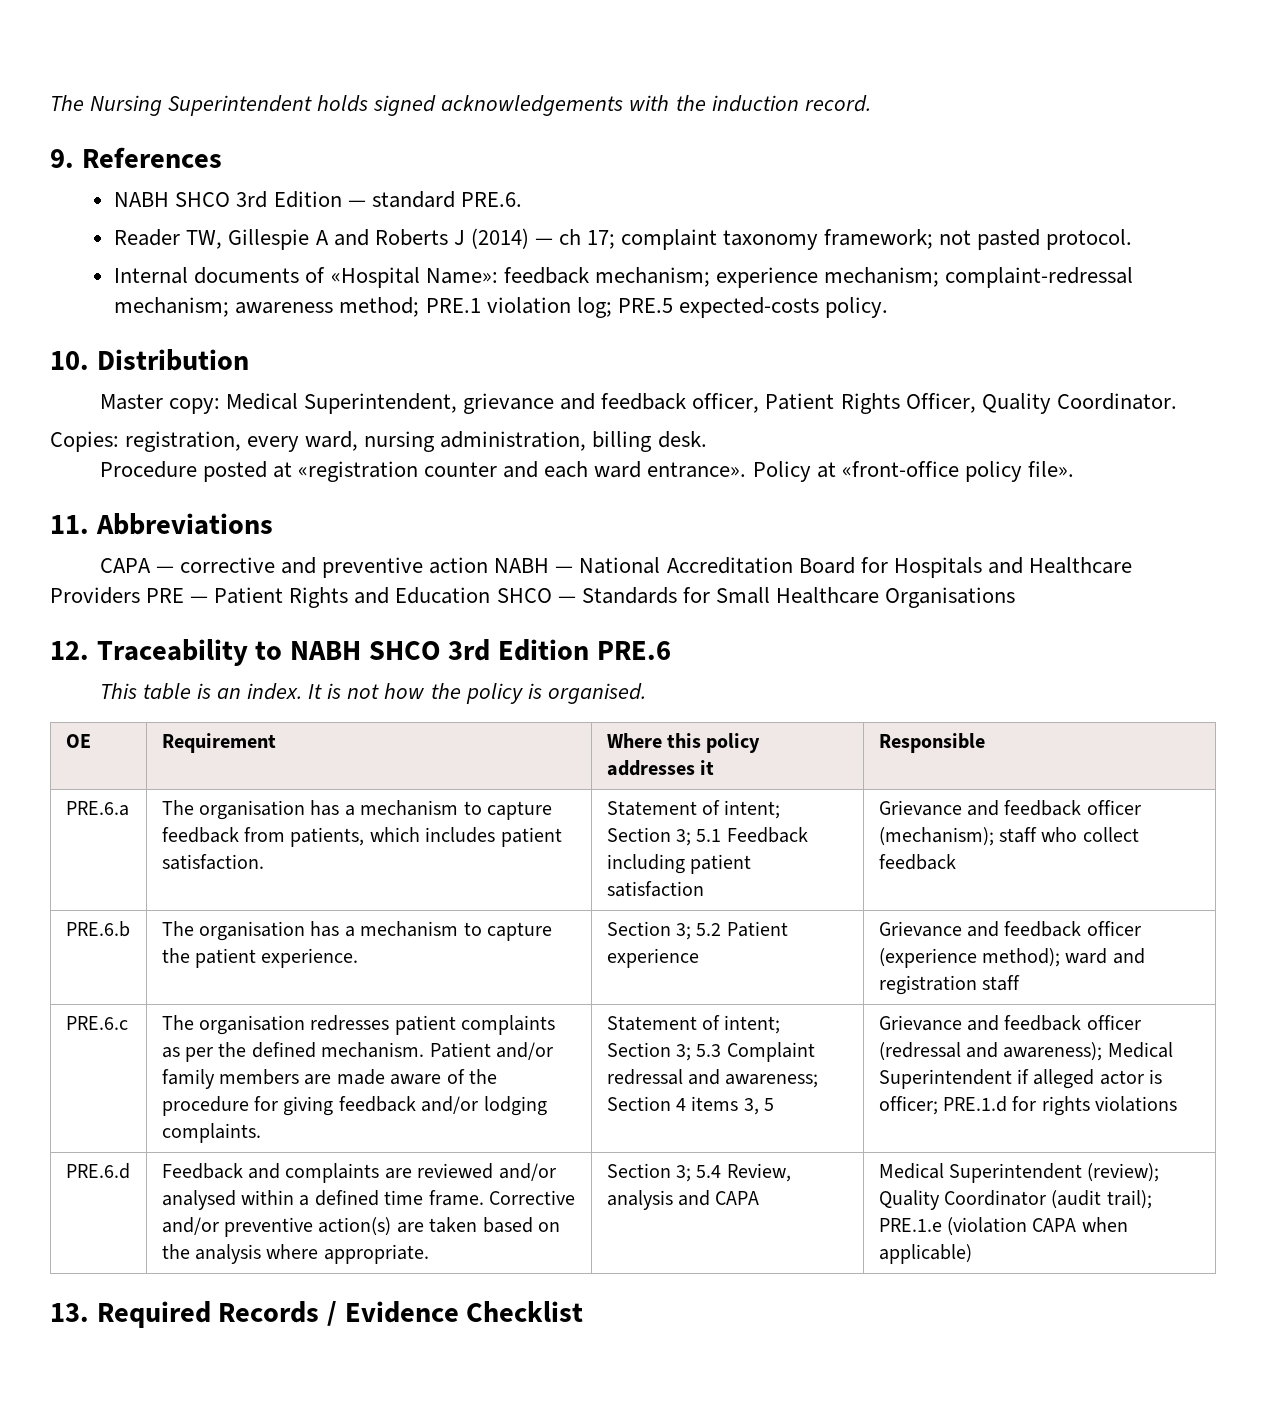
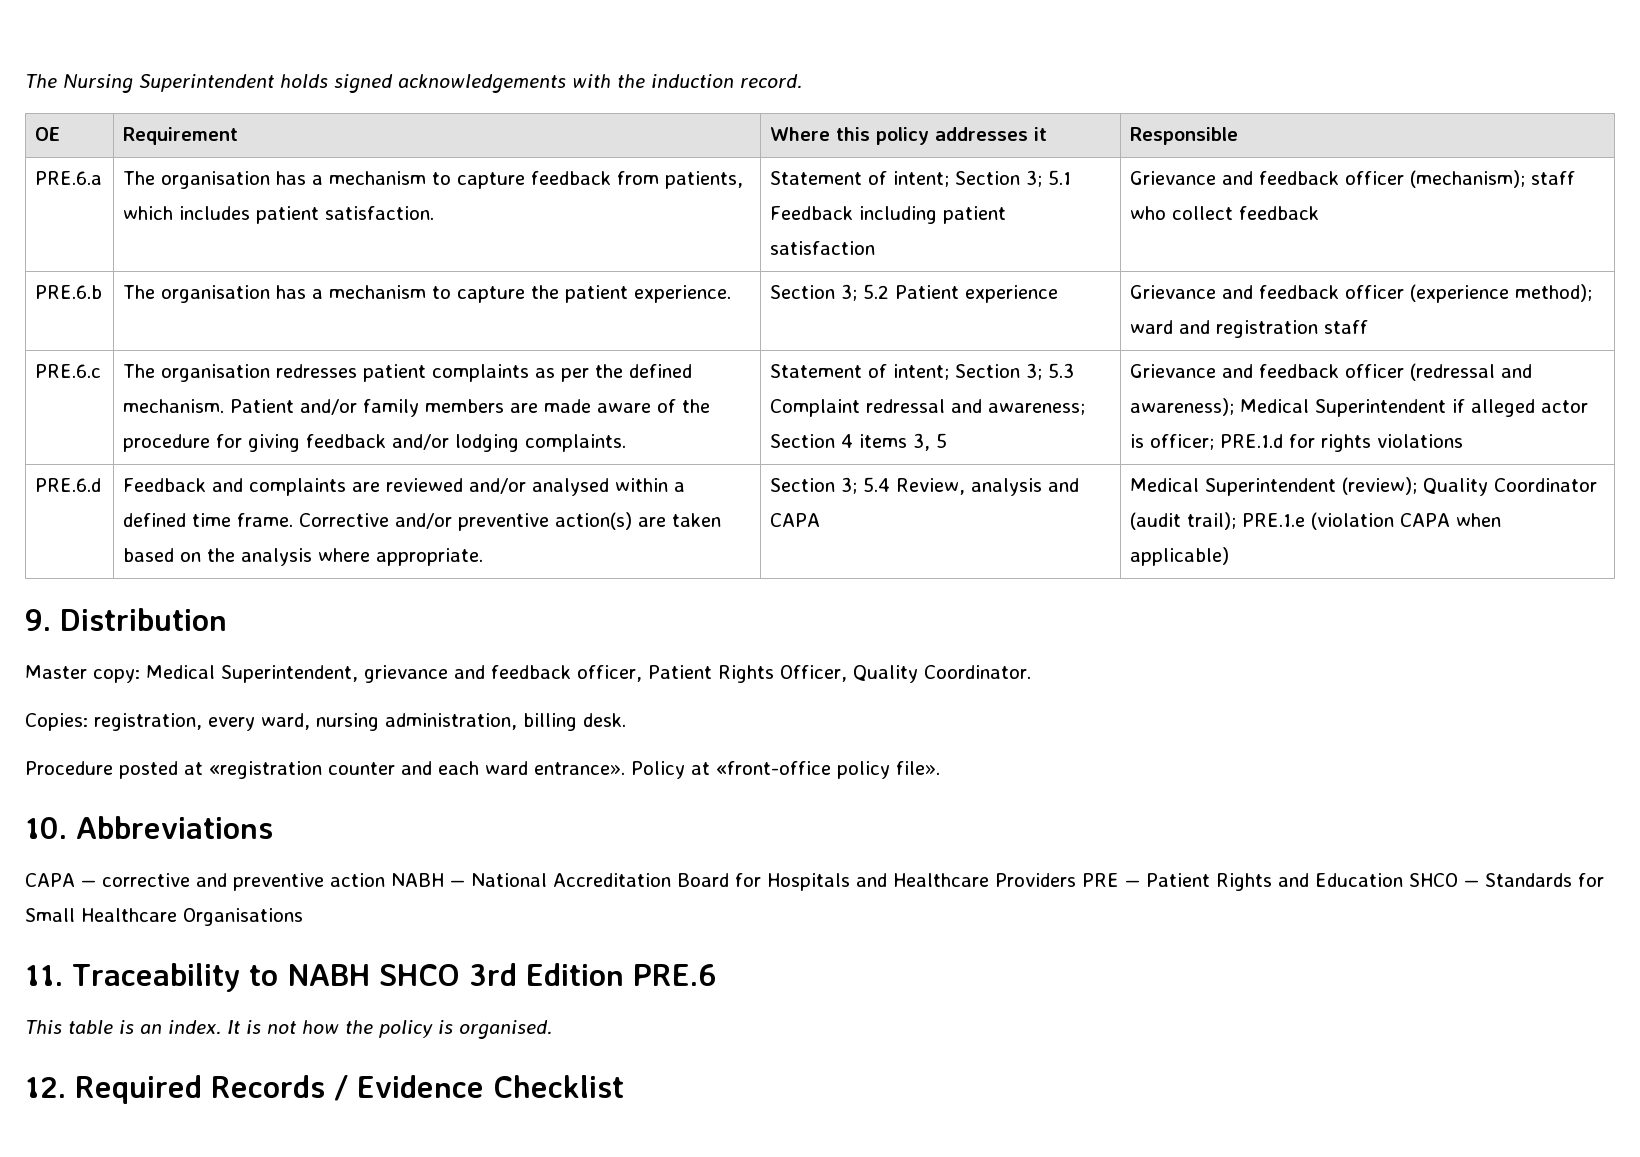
- 9. References
- NABH SHCO 3rd Edition — standard PRE.6.
- Reader TW, Gillespie A and Roberts J (2014) — ch 17; complaint taxonomy framework; not pasted protocol.
- Internal documents of «Hospital Name»: feedback mechanism; experience mechanism; complaint-redressal mechanism; awareness method; PRE.1 violation log; PRE.5 expected-costs policy.
- 10. Distribution
- Master copy: Medical Superintendent, grievance and feedback officer, Patient Rights Officer, Quality Coordinator.
- Copies: registration, every ward, nursing administration, billing desk.
- Procedure posted at «registration counter and each ward entrance». Policy at «front-office policy file».
- 11. Abbreviations
- CAPA — corrective and preventive action NABH — National Accreditation Board for Hospitals and Healthcare Providers PRE — Patient Rights and Education SHCO — Standards for Small Healthcare Organisations
- 12. Traceability to NABH SHCO 3rd Edition PRE.6
- This table is an index. It is not how the policy is organised.
- 13. Required Records / Evidence Checklist
+ 9. Distribution
+ Master copy: Medical Superintendent, grievance and feedback officer, Patient Rights Officer, Quality Coordinator.
+ Copies: registration, every ward, nursing administration, billing desk.
+ Procedure posted at «registration counter and each ward entrance». Policy at «front-office policy file».
+ 10. Abbreviations
+ CAPA — corrective and preventive action NABH — National Accreditation Board for Hospitals and Healthcare Providers PRE — Patient Rights and Education SHCO — Standards for Small Healthcare Organisations
+ 11. Traceability to NABH SHCO 3rd Edition PRE.6
+ This table is an index. It is not how the policy is organised.
+ 12. Required Records / Evidence Checklist

